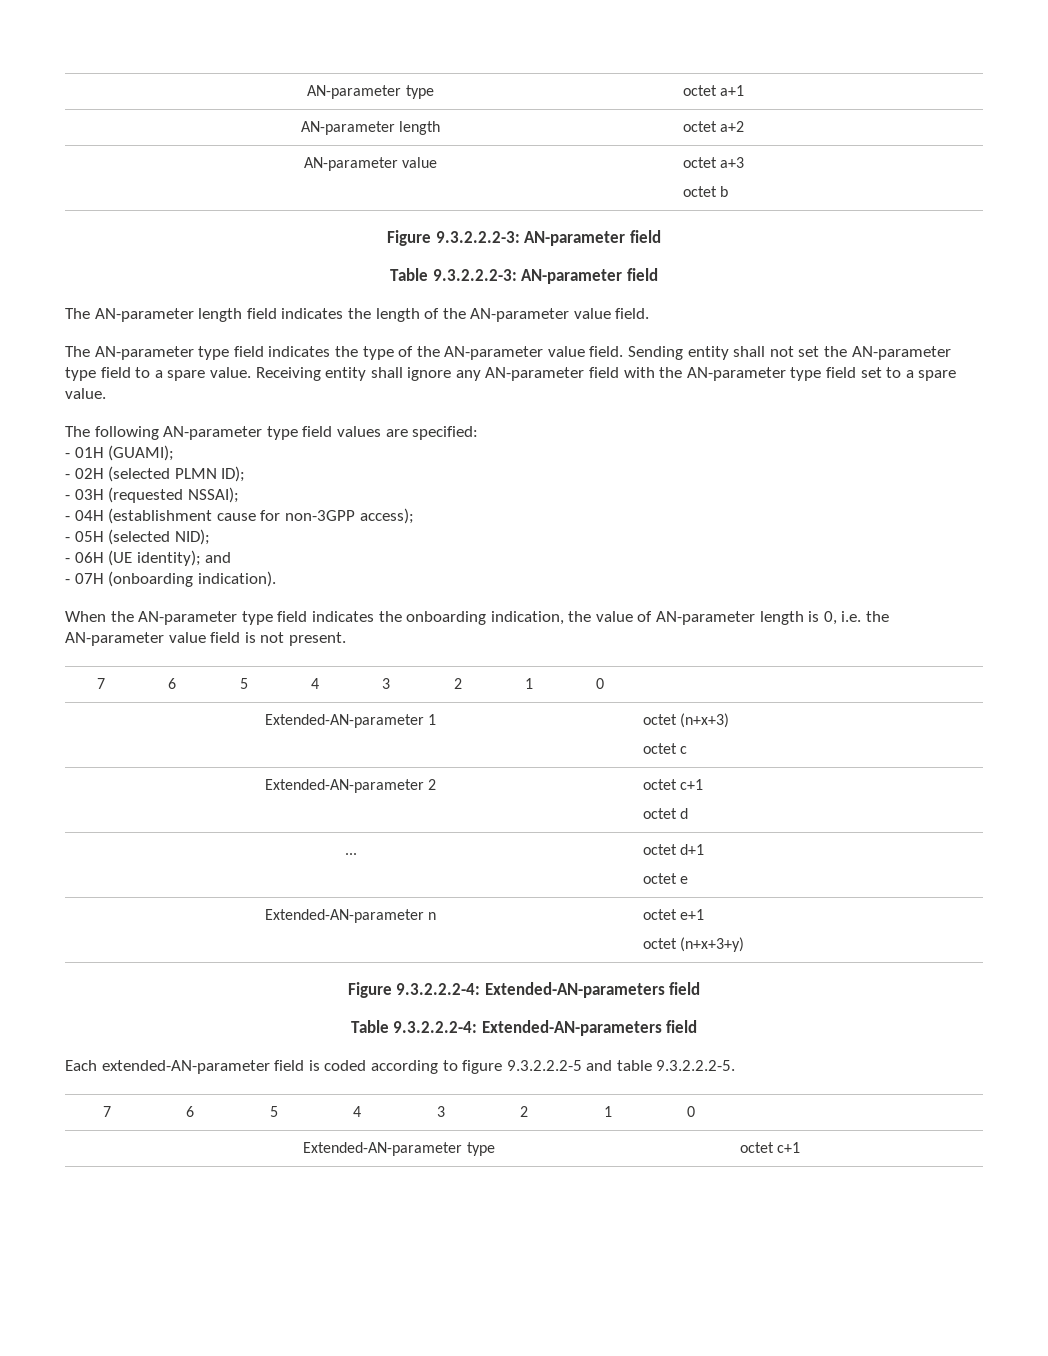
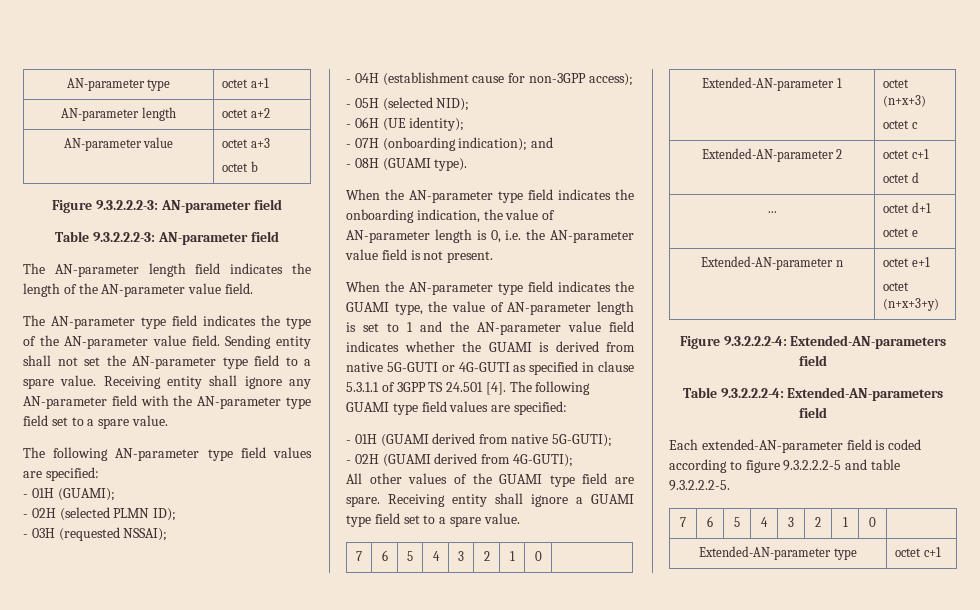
- - 06H (UE identity); and
+ - 06H (UE identity);
- - 07H (onboarding indication).
+ - 07H (onboarding indication); and
+ - 08H (GUAMI type).
+ When the AN-parameter type field indicates the GUAMI type, the value of AN-parameter length is set to 1 and the AN-parameter value field indicates whether the GUAMI is derived from native 5G-GUTI or 4G-GUTI as specified in clause 5.3.1.1 of 3GPP TS 24.501 [4]. The following GUAMI type field values are specified:
+ - 01H (GUAMI derived from native 5G-GUTI);
+ - 02H (GUAMI derived from 4G-GUTI);
+ All other values of the GUAMI type field are spare. Receiving entity shall ignore a GUAMI type field set to a spare value.

